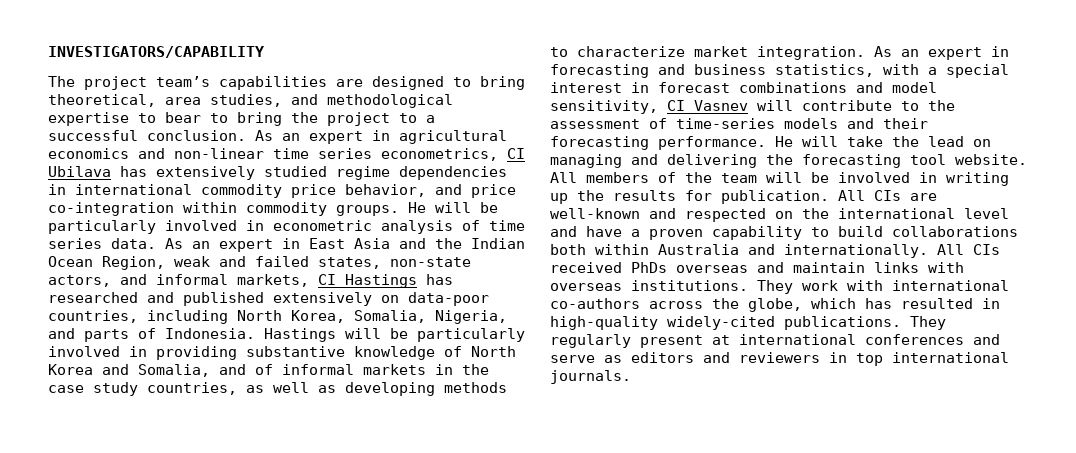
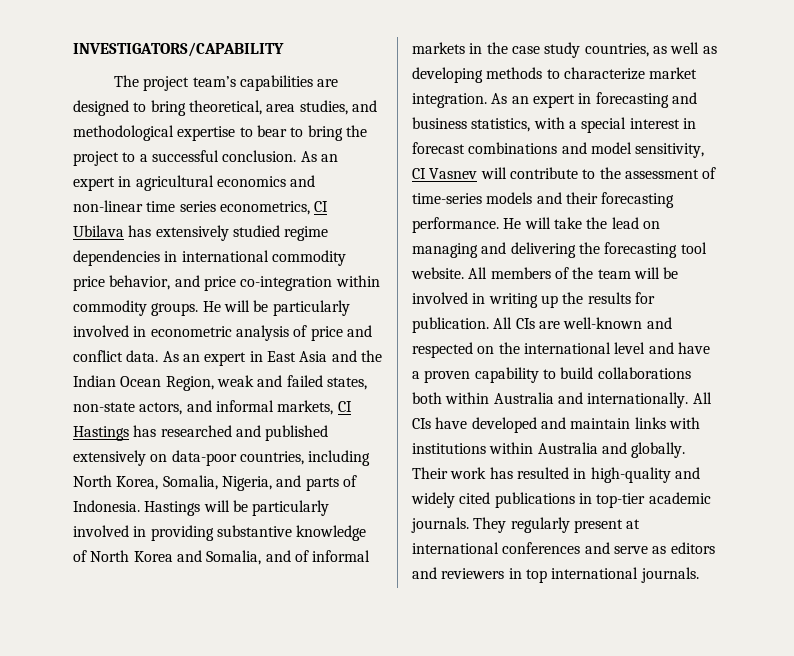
- He will be particularly involved in econometric analysis of time series data.
+ He will be particularly involved in econometric analysis of price and conflict data.
- All CIs received PhDs overseas and maintain links with overseas institutions. They work with international co-authors across the globe, which has resulted in high-quality widely-cited publications.
+ All CIs have developed and maintain links with institutions within Australia and globally. Their work has resulted in high-quality and widely cited publications in top-tier academic journals.

